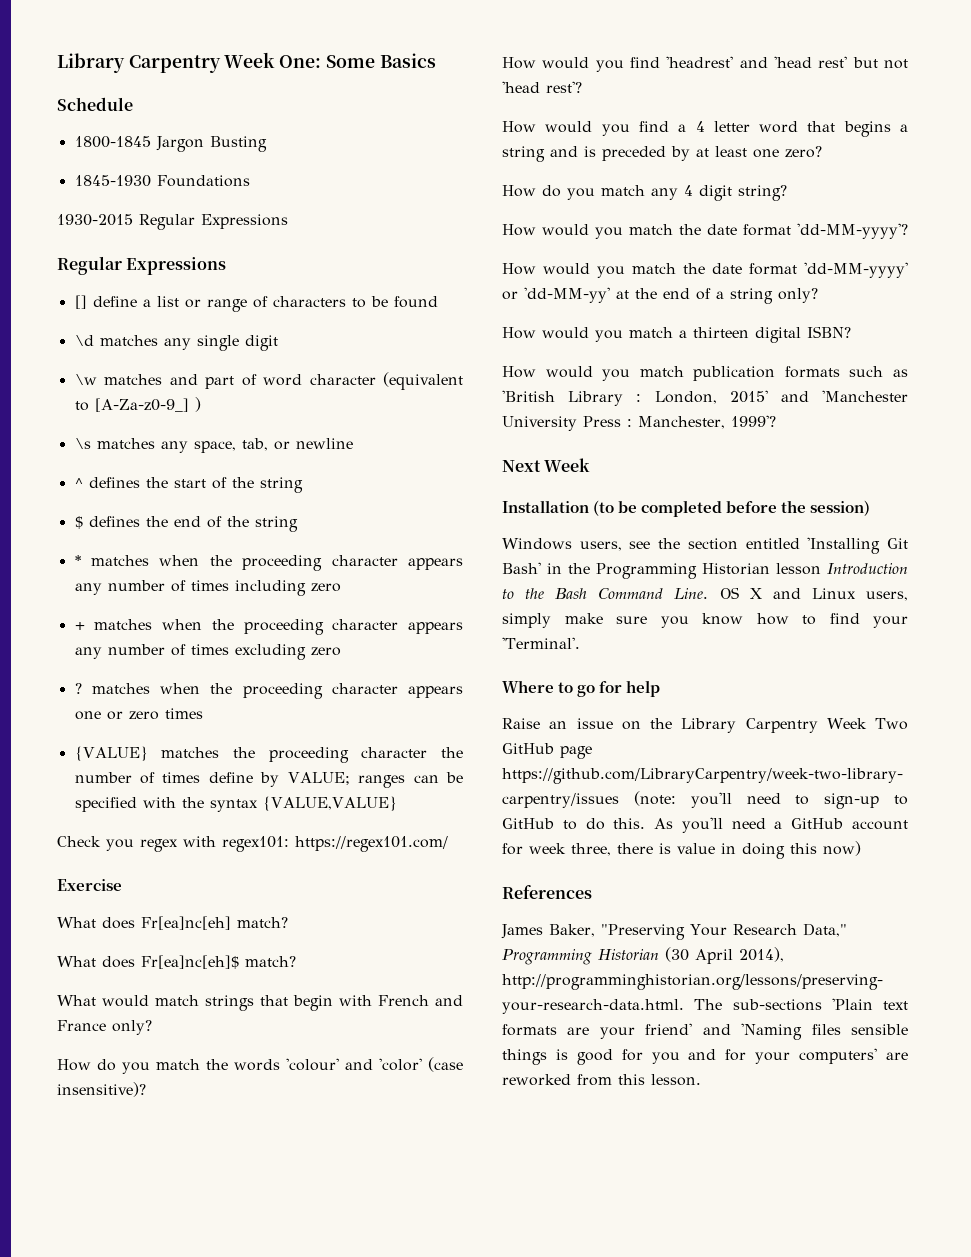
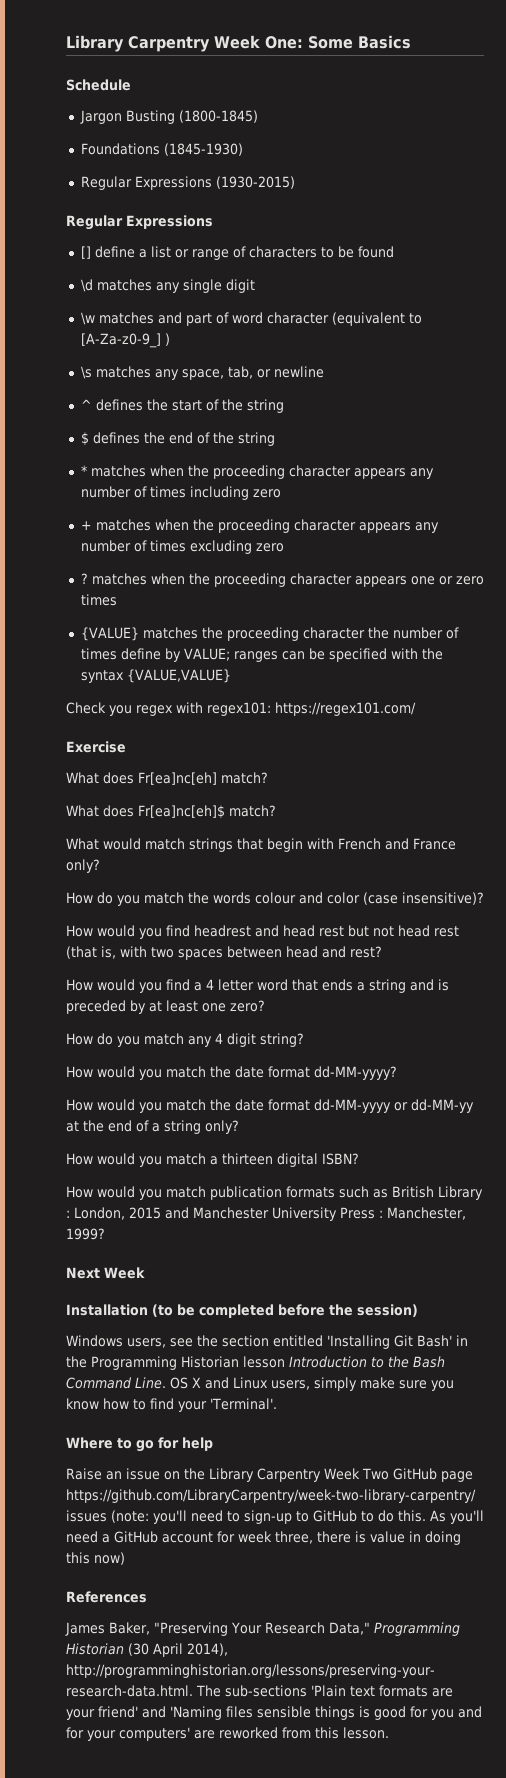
- 1800-1845 Jargon Busting
- 1845-1930 Foundations
- 1930-2015 Regular Expressions
+ Jargon Busting (1800-1845)
+ Foundations (1845-1930)
+ Regular Expressions (1930-2015)
- How do you match the words 'colour' and 'color' (case insensitive)?
+ How do you match the words colour and color (case insensitive)?
- How would you find 'headrest' and 'head rest' but not 'head rest'?
+ How would you find headrest and head rest but not head rest (that is, with two spaces between head and rest?
- How would you find a 4 letter word that begins a string and is preceded by at least one zero?
+ How would you find a 4 letter word that ends a string and is preceded by at least one zero?
- How would you match the date format 'dd-MM-yyyy'?
- How would you match the date format 'dd-MM-yyyy' or 'dd-MM-yy' at the end of a string only?
+ How would you match the date format dd-MM-yyyy?
+ How would you match the date format dd-MM-yyyy or dd-MM-yy at the end of a string only?
- How would you match publication formats such as 'British Library : London, 2015' and 'Manchester University Press : Manchester, 1999'?
+ How would you match publication formats such as British Library : London, 2015 and Manchester University Press : Manchester, 1999?

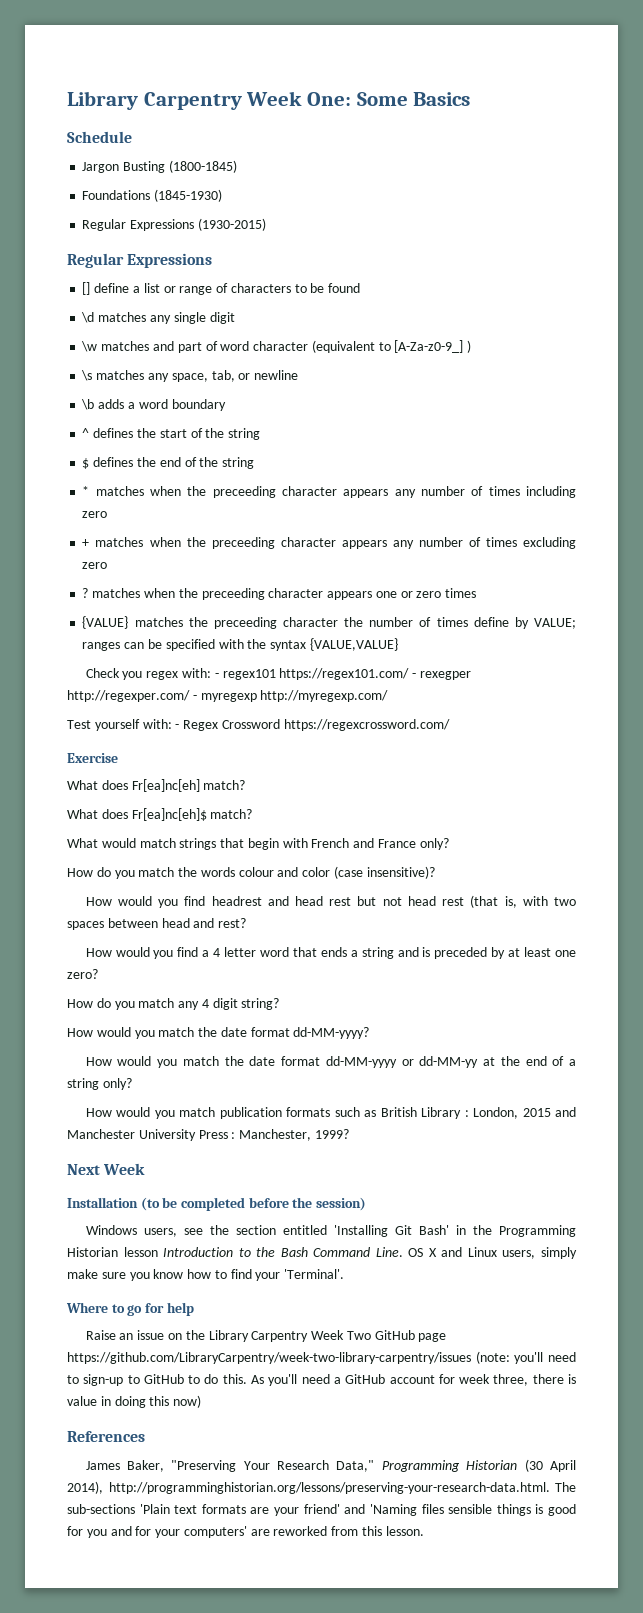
+ \b adds a word boundary
- * matches when the proceeding character appears any number of times including zero
+ * matches when the preceeding character appears any number of times including zero
- + matches when the proceeding character appears any number of times excluding zero
+ + matches when the preceeding character appears any number of times excluding zero
- ? matches when the proceeding character appears one or zero times
+ ? matches when the preceeding character appears one or zero times
- {VALUE} matches the proceeding character the number of times define by VALUE; ranges can be specified with the syntax {VALUE,VALUE}
+ {VALUE} matches the preceeding character the number of times define by VALUE; ranges can be specified with the syntax {VALUE,VALUE}
- Check you regex with regex101: https://regex101.com/
+ Check you regex with: - regex101 https://regex101.com/ - rexegper http://regexper.com/ - myregexp http://myregexp.com/
+ Test yourself with: - Regex Crossword https://regexcrossword.com/
- How would you match a thirteen digital ISBN?

